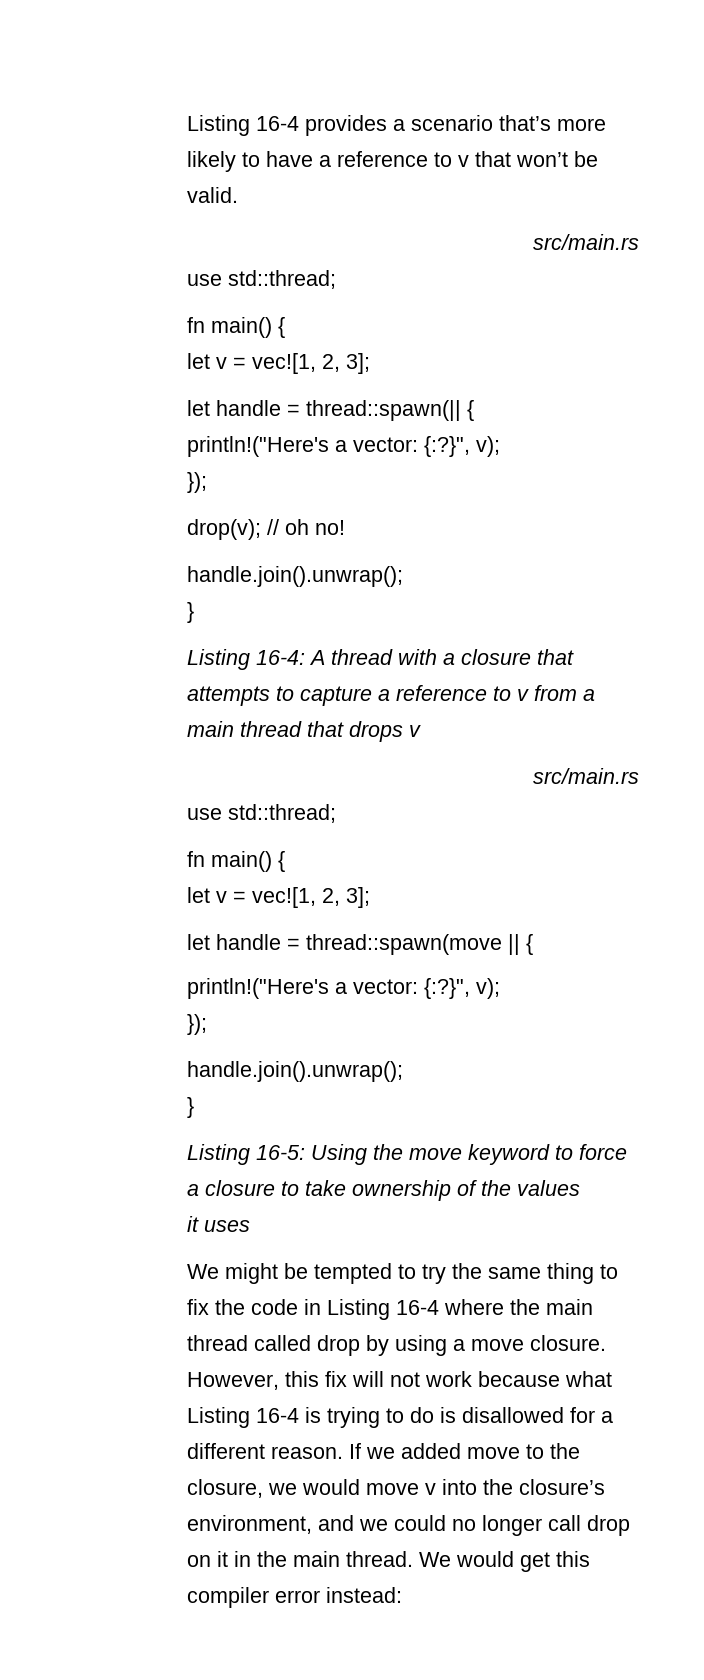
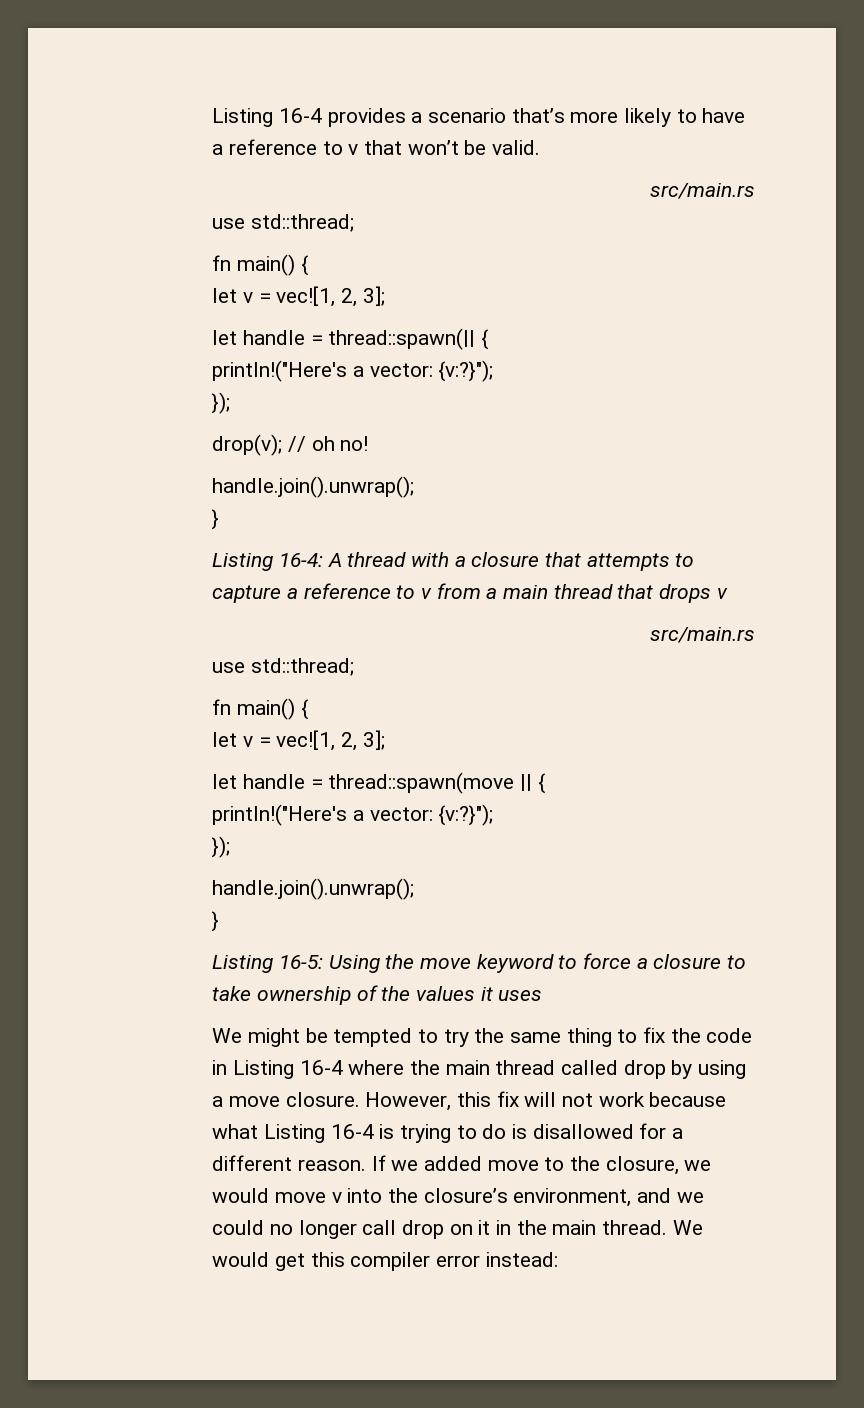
  let handle = thread::spawn(|| {
- println!("Here's a vector: {:?}", v);
+ println!("Here's a vector: {v:?}");
  let handle = thread::spawn(move || {
- println!("Here's a vector: {:?}", v);
+ println!("Here's a vector: {v:?}");
- Listing 16-5: Using the move keyword to force a closure to take ownership of the values
- it uses
+ Listing 16-5: Using the move keyword to force a closure to take ownership of the values it uses

